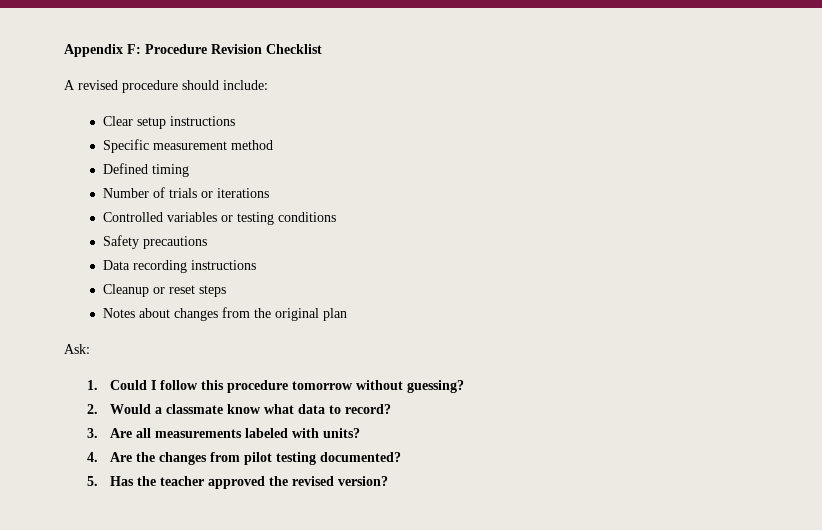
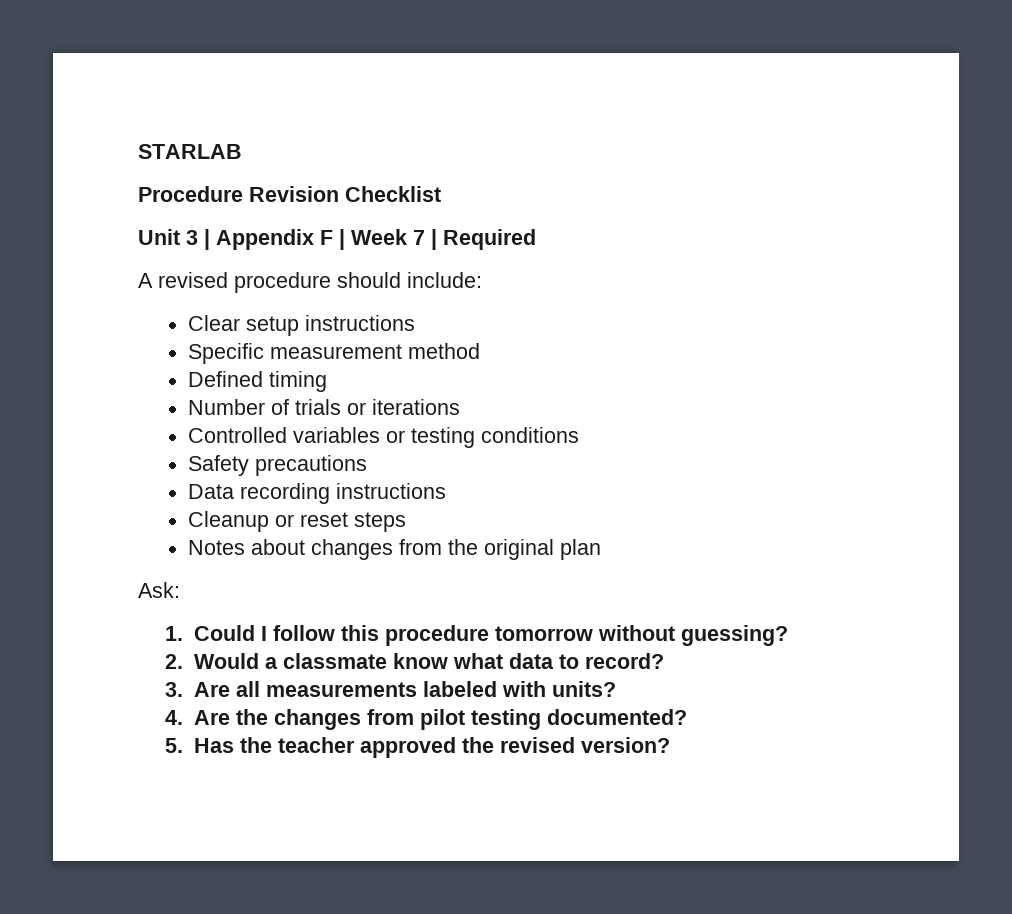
- Appendix F: Procedure Revision Checklist
+ STARLAB
+ Procedure Revision Checklist
+ Unit 3 | Appendix F | Week 7 | Required

